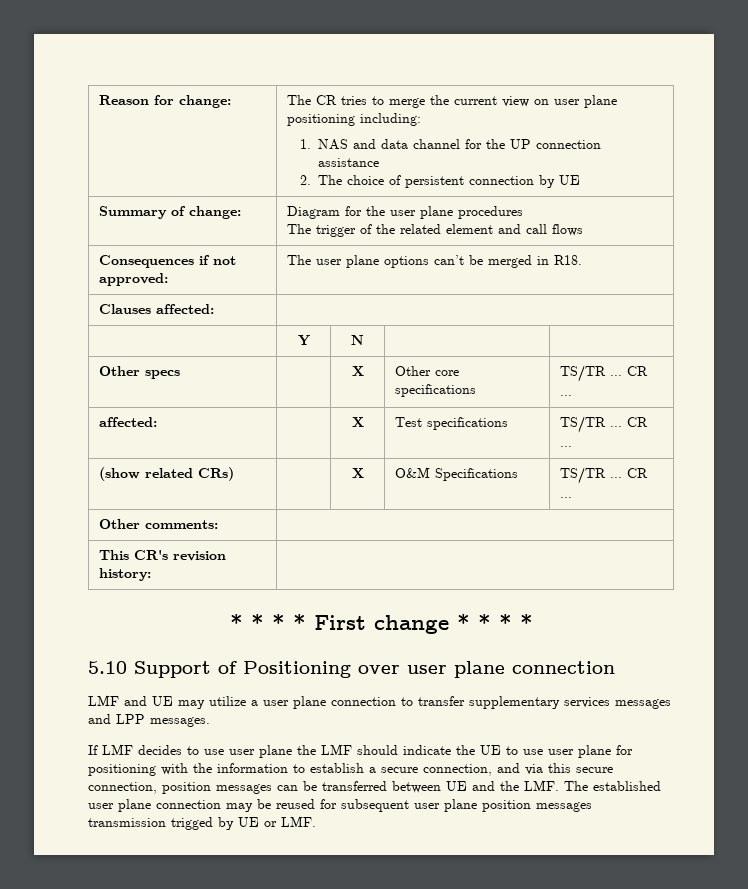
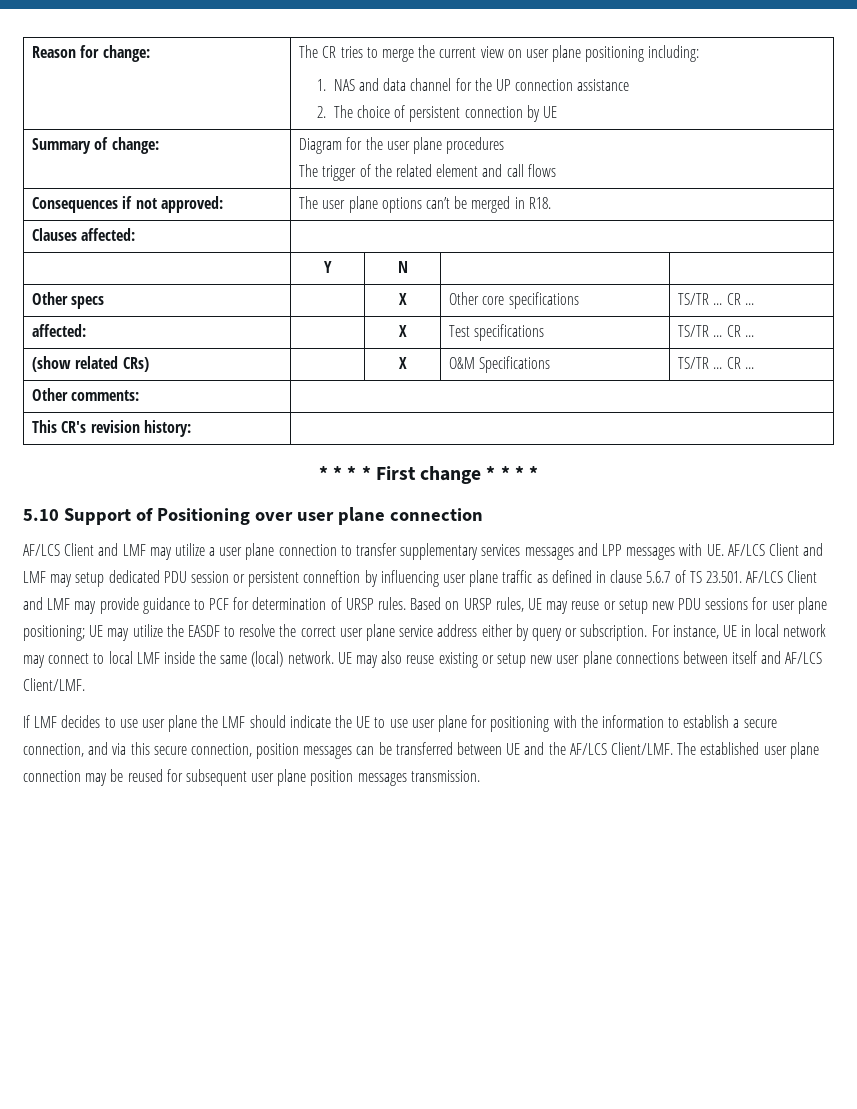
- LMF and UE may utilize a user plane connection to transfer supplementary services messages and LPP messages.
+ AF/LCS Client and LMF may utilize a user plane connection to transfer supplementary services messages and LPP messages with UE. AF/LCS Client and LMF may setup dedicated PDU session or persistent conneftion by influencing user plane traffic as defined in clause 5.6.7 of TS 23.501. AF/LCS Client and LMF may provide guidance to PCF for determination of URSP rules. Based on URSP rules, UE may reuse or setup new PDU sessions for user plane positioning; UE may utilize the EASDF to resolve the correct user plane service address either by query or subscription. For instance, UE in local network may connect to local LMF inside the same (local) network. UE may also reuse existing or setup new user plane connections between itself and AF/LCS Client/LMF.
- If LMF decides to use user plane the LMF should indicate the UE to use user plane for positioning with the information to establish a secure connection, and via this secure connection, position messages can be transferred between UE and the LMF. The established user plane connection may be reused for subsequent user plane position messages transmission trigged by UE or LMF.
+ If LMF decides to use user plane the LMF should indicate the UE to use user plane for positioning with the information to establish a secure connection, and via this secure connection, position messages can be transferred between UE and the AF/LCS Client/LMF. The established user plane connection may be reused for subsequent user plane position messages transmission.

